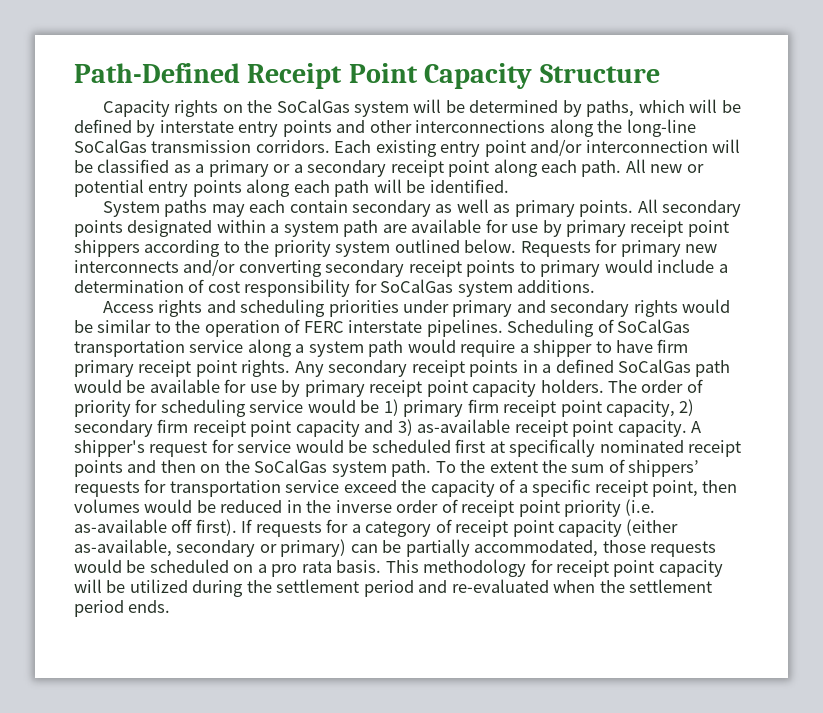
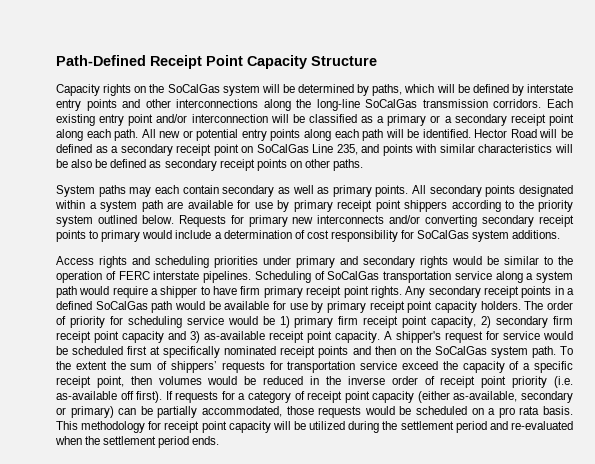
+ Hector Road will be defined as a secondary receipt point on SoCalGas Line 235, and points with similar characteristics will be also be defined as secondary receipt points on other paths.

